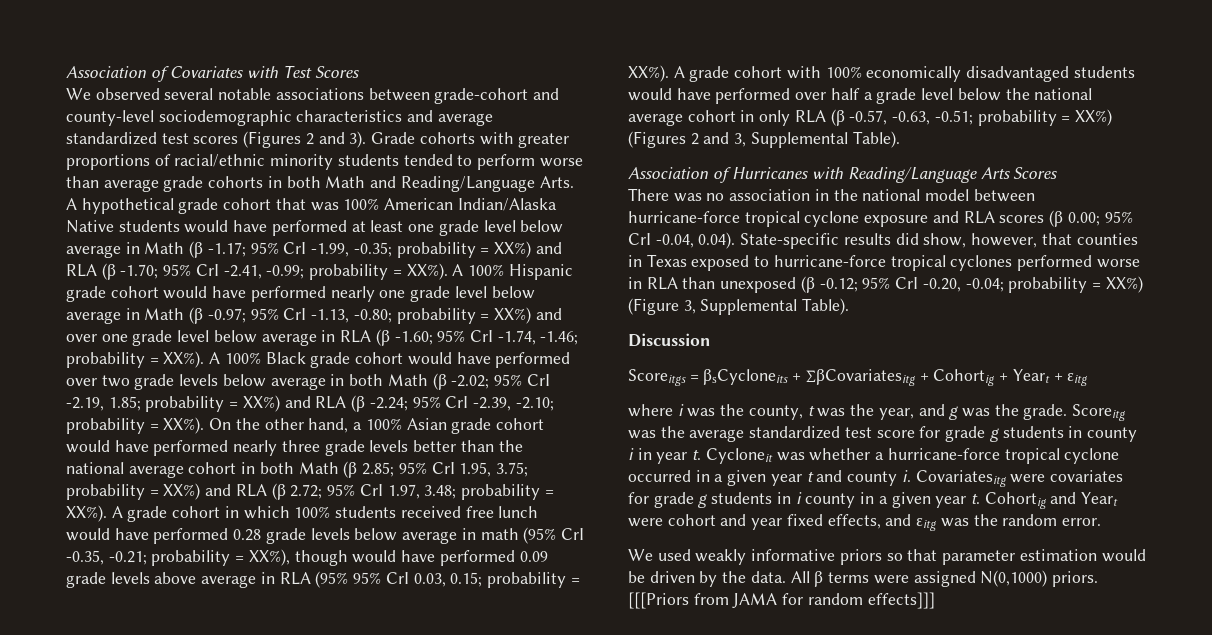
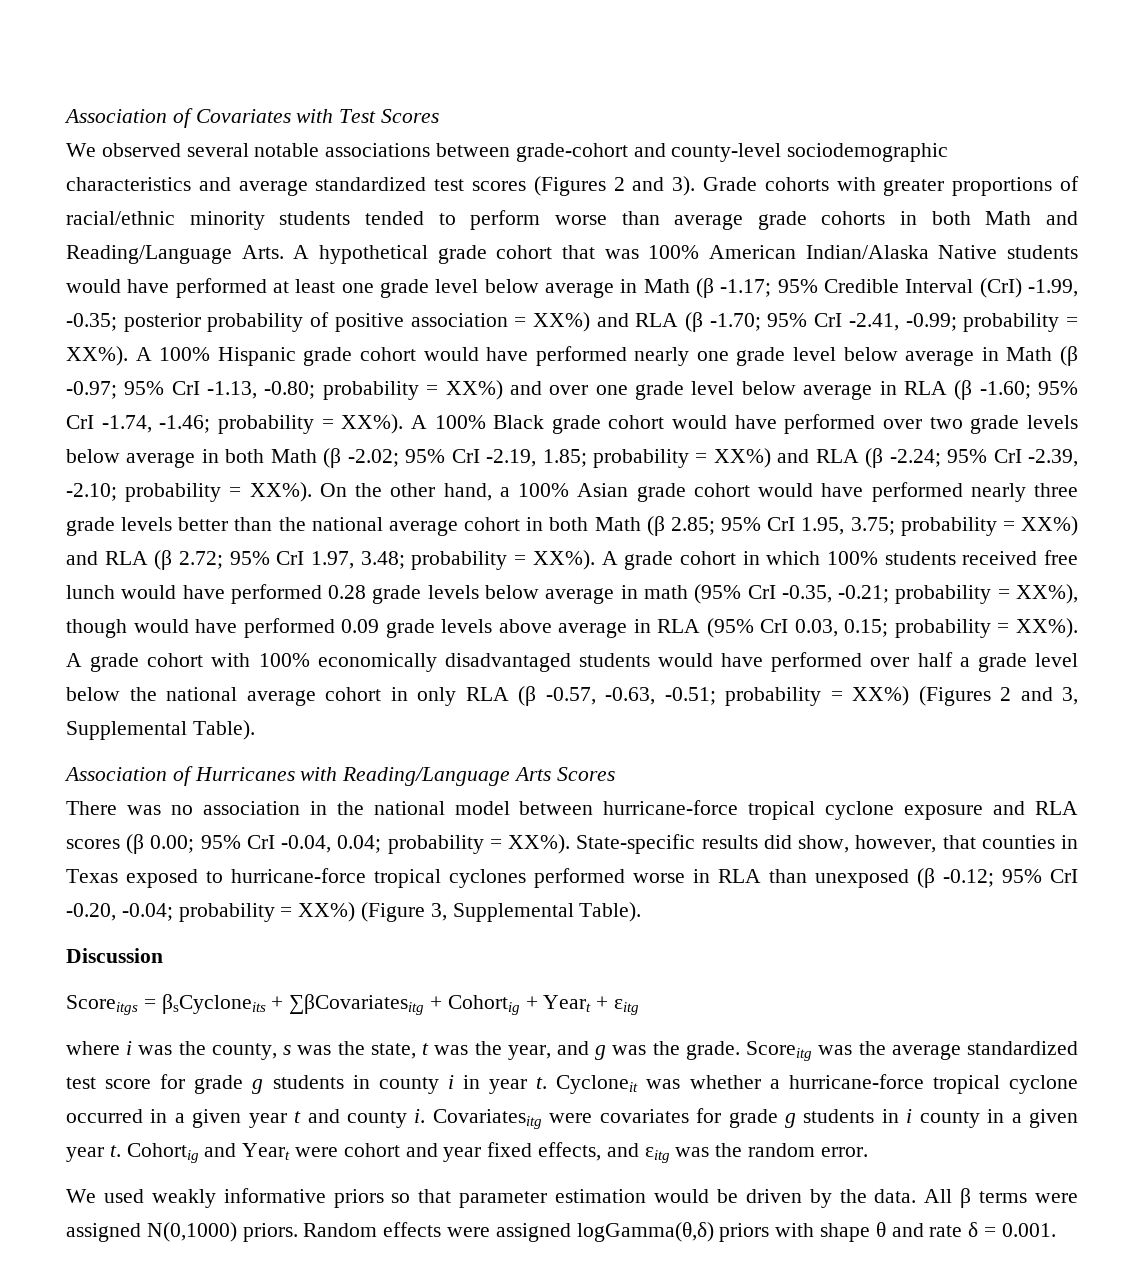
- 95% CrI -1.99, -0.35; probability = XX%) and RLA (β -1.70;
+ 95% Credible Interval (CrI) -1.99, -0.35; posterior probability of positive association = XX%) and RLA (β -1.70;
- A grade cohort in which 100% students received free lunch would have performed 0.28 grade levels below average in math (95% CrI -0.35, -0.21; probability = XX%), though would have performed 0.09 grade levels above average in RLA (95% 95% CrI 0.03, 0.15; probability = XX%).
+ A grade cohort in which 100% students received free lunch would have performed 0.28 grade levels below average in math (95% CrI -0.35, -0.21; probability = XX%), though would have performed 0.09 grade levels above average in RLA (95% CrI 0.03, 0.15; probability = XX%).
- There was no association in the national model between hurricane-force tropical cyclone exposure and RLA scores (β 0.00; 95% CrI -0.04, 0.04). State-specific results did show, however, that counties in Texas exposed to hurricane-force tropical cyclones performed worse in RLA than unexposed (β -0.12; 95% CrI -0.20, -0.04; probability = XX%) (Figure 3, Supplemental Table).
+ There was no association in the national model between hurricane-force tropical cyclone exposure and RLA scores (β 0.00; 95% CrI -0.04, 0.04; probability = XX%). State-specific results did show, however, that counties in Texas exposed to hurricane-force tropical cyclones performed worse in RLA than unexposed (β -0.12; 95% CrI -0.20, -0.04; probability = XX%) (Figure 3, Supplemental Table).
- where i was the county, t was the year, and g was the grade.
+ where i was the county, s was the state, t was the year, and g was the grade.
- [[[Priors from JAMA for random effects]]]
+ Random effects were assigned logGamma(θ,δ) priors with shape θ and rate δ = 0.001.

